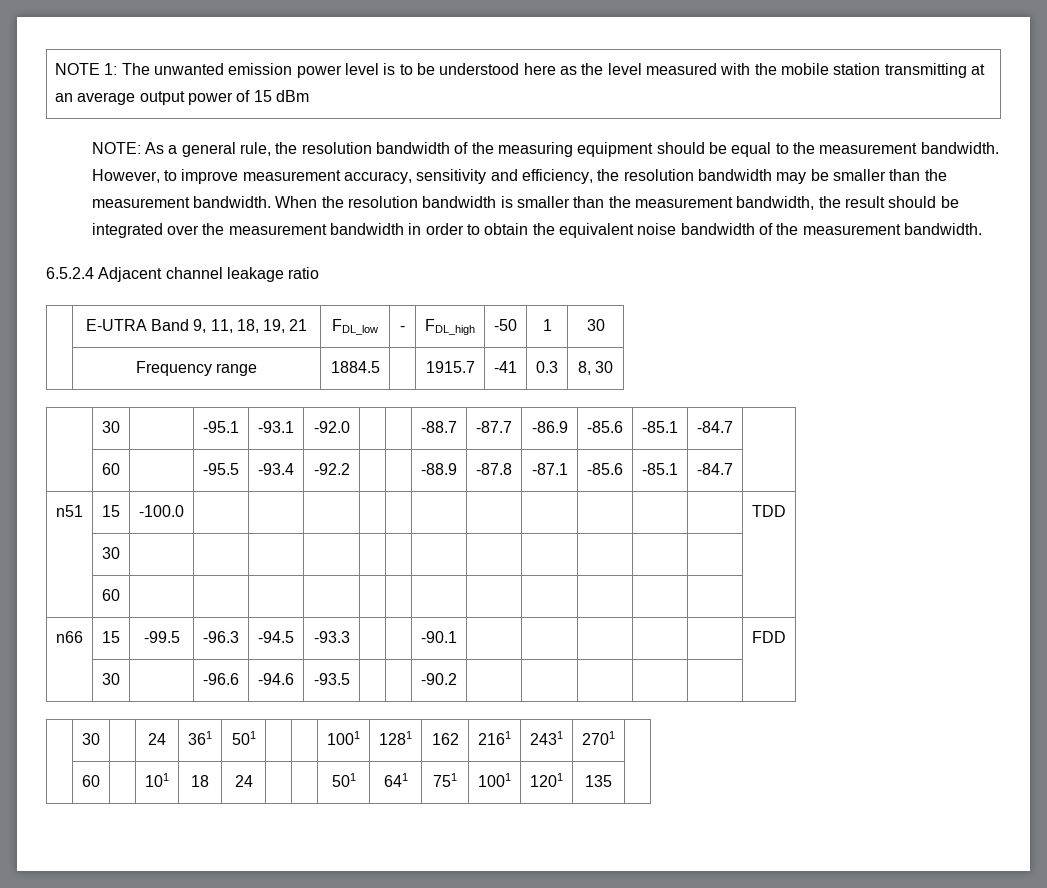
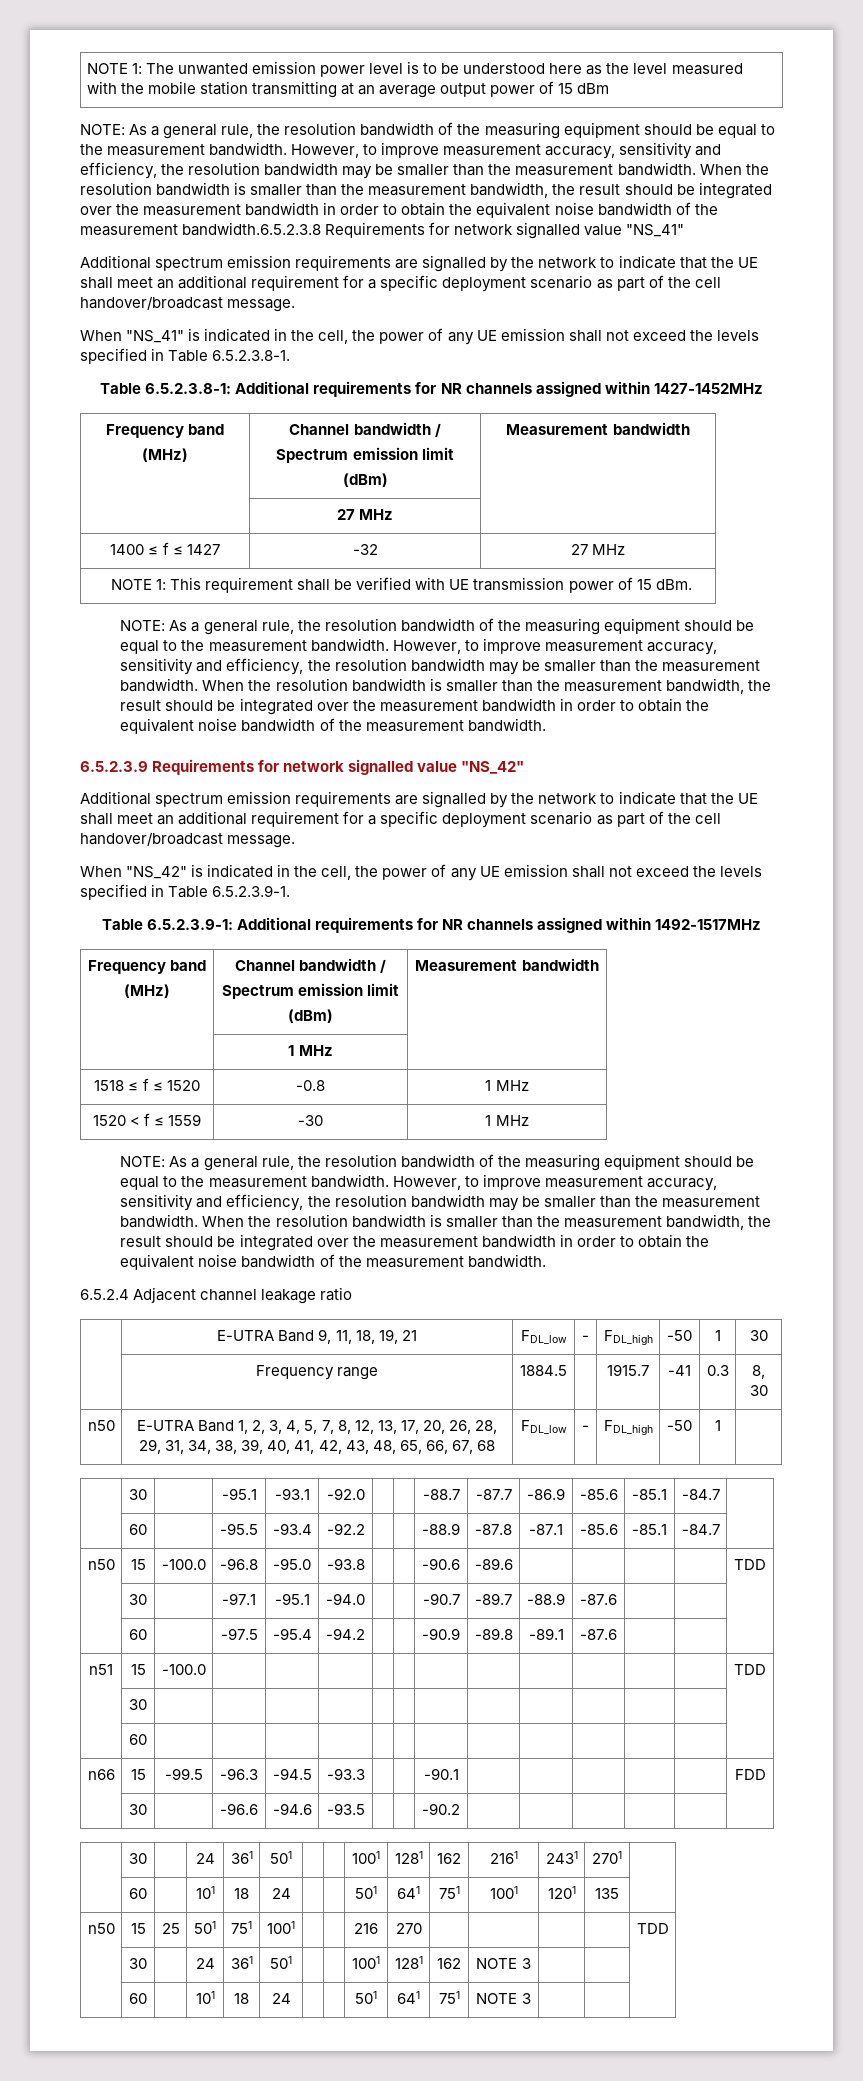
+ NOTE: As a general rule, the resolution bandwidth of the measuring equipment should be equal to the measurement bandwidth. However, to improve measurement accuracy, sensitivity and efficiency, the resolution bandwidth may be smaller than the measurement bandwidth. When the resolution bandwidth is smaller than the measurement bandwidth, the result should be integrated over the measurement bandwidth in order to obtain the equivalent noise bandwidth of the measurement bandwidth.6.5.2.3.8 Requirements for network signalled value "NS_41"
+ Additional spectrum emission requirements are signalled by the network to indicate that the UE shall meet an additional requirement for a specific deployment scenario as part of the cell handover/broadcast message.
+ When "NS_41" is indicated in the cell, the power of any UE emission shall not exceed the levels specified in Table 6.5.2.3.8-1.
+ Table 6.5.2.3.8-1: Additional requirements for NR channels assigned within 1427-1452MHz
+ Frequency band
+ (MHz) | Channel bandwidth /
+ Spectrum emission limit
+ (dBm) | Measurement bandwidth
+ | 27 MHz |
+ 1400 ≤ f ≤ 1427 | -32 | 27 MHz
+ NOTE 1: This requirement shall be verified with UE transmission power of 15 dBm.
+ NOTE: As a general rule, the resolution bandwidth of the measuring equipment should be equal to the measurement bandwidth. However, to improve measurement accuracy, sensitivity and efficiency, the resolution bandwidth may be smaller than the measurement bandwidth. When the resolution bandwidth is smaller than the measurement bandwidth, the result should be integrated over the measurement bandwidth in order to obtain the equivalent noise bandwidth of the measurement bandwidth.
+ 6.5.2.3.9 Requirements for network signalled value "NS_42"
+ Additional spectrum emission requirements are signalled by the network to indicate that the UE shall meet an additional requirement for a specific deployment scenario as part of the cell handover/broadcast message.
+ When "NS_42" is indicated in the cell, the power of any UE emission shall not exceed the levels specified in Table 6.5.2.3.9-1.
+ Table 6.5.2.3.9-1: Additional requirements for NR channels assigned within 1492-1517MHz
+ Frequency band
+ (MHz) | Channel bandwidth /
+ Spectrum emission limit
+ (dBm) | Measurement bandwidth
+ | 1 MHz |
+ 1518 ≤ f ≤ 1520 | -0.8 | 1 MHz
+ 1520 < f ≤ 1559 | -30 | 1 MHz
+ n50 | E-UTRA Band 1, 2, 3, 4, 5, 7, 8, 12, 13, 17, 20, 26, 28, 29, 31, 34, 38, 39, 40, 41, 42, 43, 48, 65, 66, 67, 68 | FDL_low | - | FDL_high | -50 | 1 |
+ n50 | 15 | -100.0 | -96.8 | -95.0 | -93.8 | | | -90.6 | -89.6 | | | | | TDD
+ | 30 | | -97.1 | -95.1 | -94.0 | | | -90.7 | -89.7 | -88.9 | -87.6 | | |
+ | 60 | | -97.5 | -95.4 | -94.2 | | | -90.9 | -89.8 | -89.1 | -87.6 | | |
+ n50 | 15 | 25 | 501 | 751 | 1001 | | | 216 | 270 | | | | | TDD
+ | 30 | | 24 | 361 | 501 | | | 1001 | 1281 | 162 | NOTE 3 | | |
+ | 60 | | 101 | 18 | 24 | | | 501 | 641 | 751 | NOTE 3 | | |

